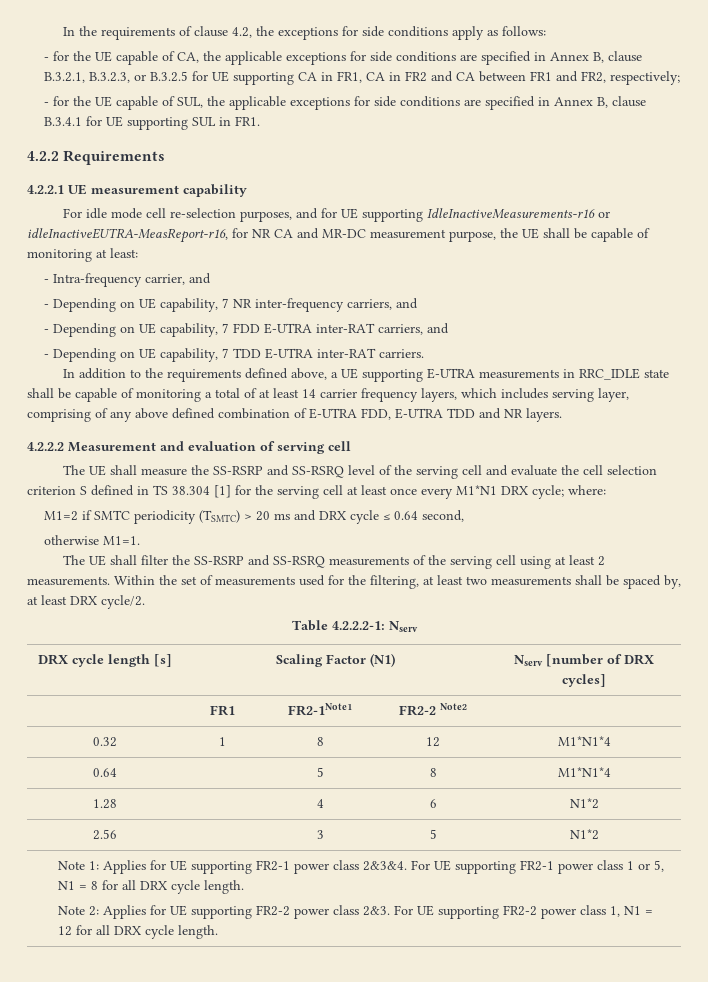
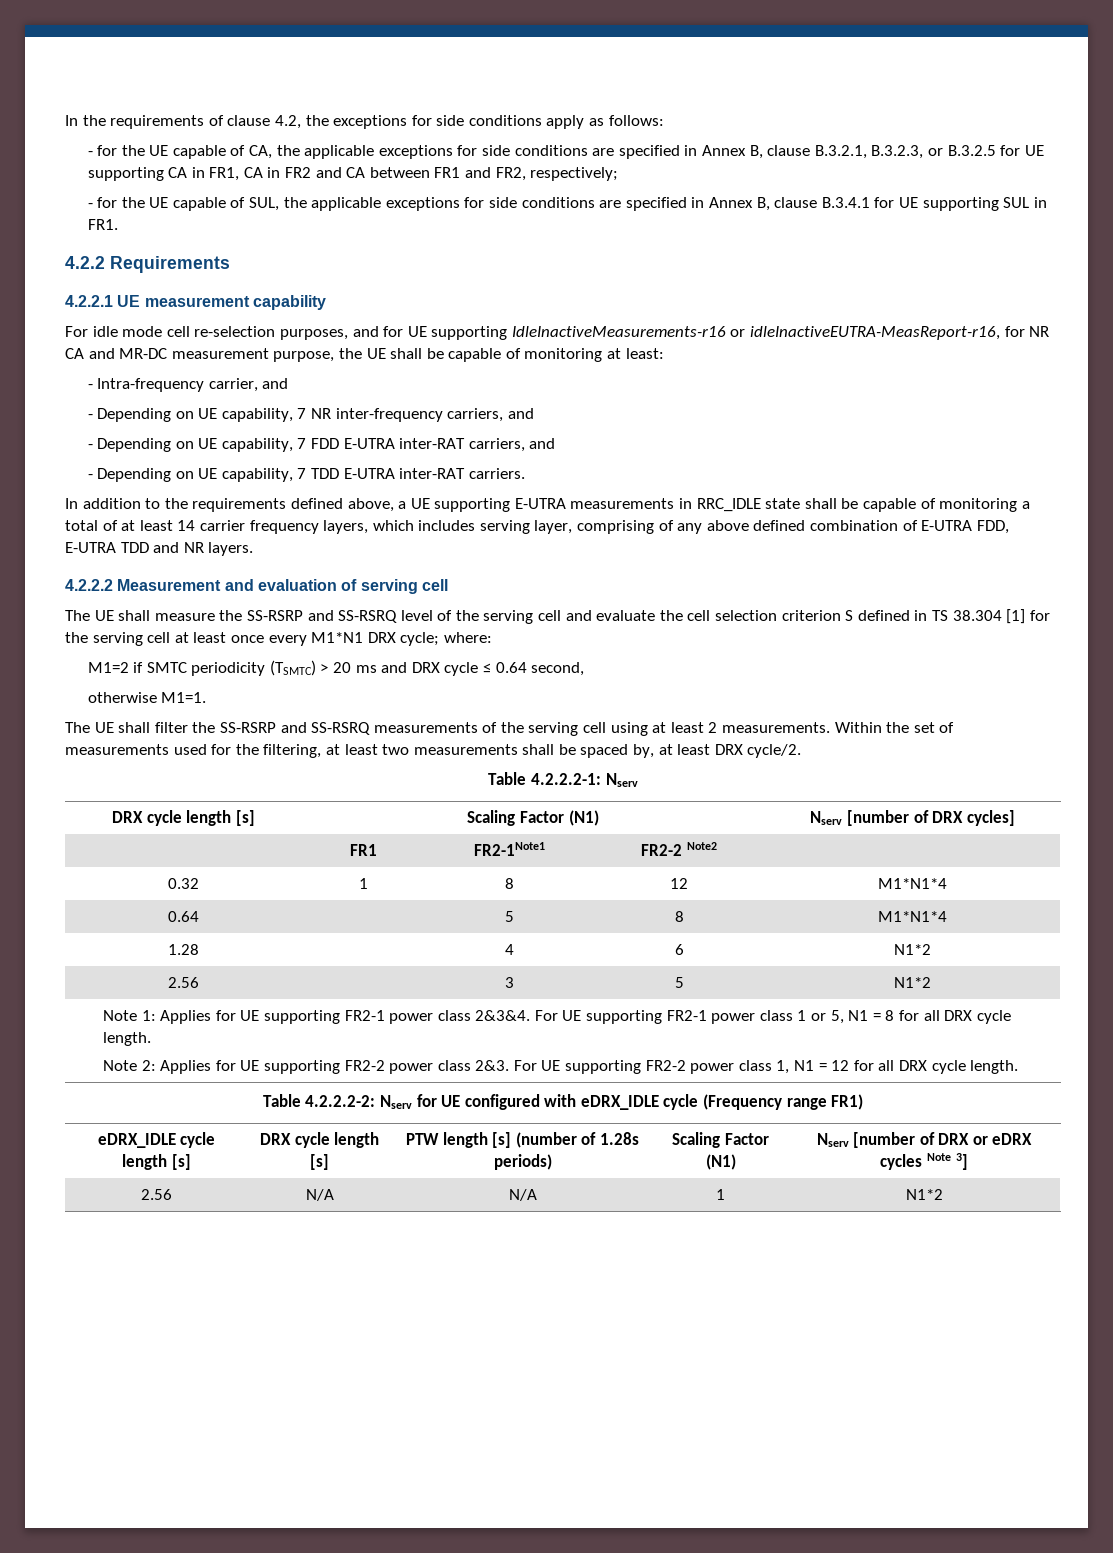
+ Table 4.2.2.2-2: Nserv for UE configured with eDRX_IDLE cycle (Frequency range FR1)
+ eDRX_IDLE cycle length [s] | DRX cycle length [s] | PTW length [s] (number of 1.28s periods) | Scaling Factor (N1) | Nserv [number of DRX or eDRX cycles Note 3]
+ 2.56 | N/A | N/A | 1 | N1*2

